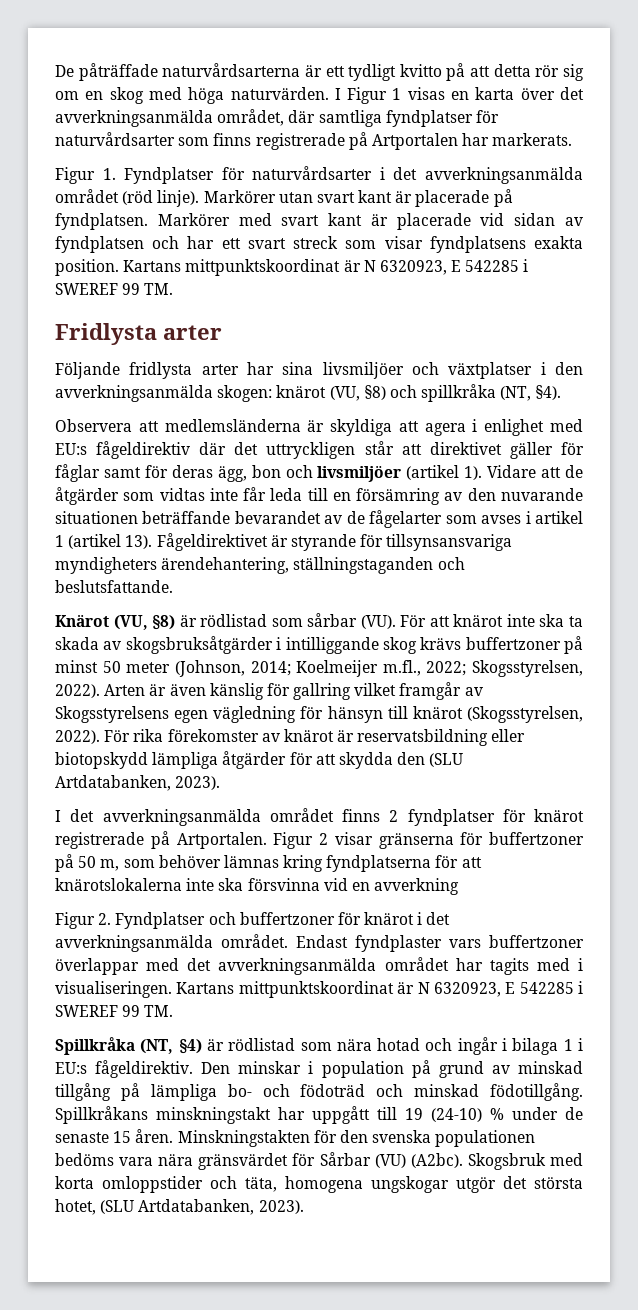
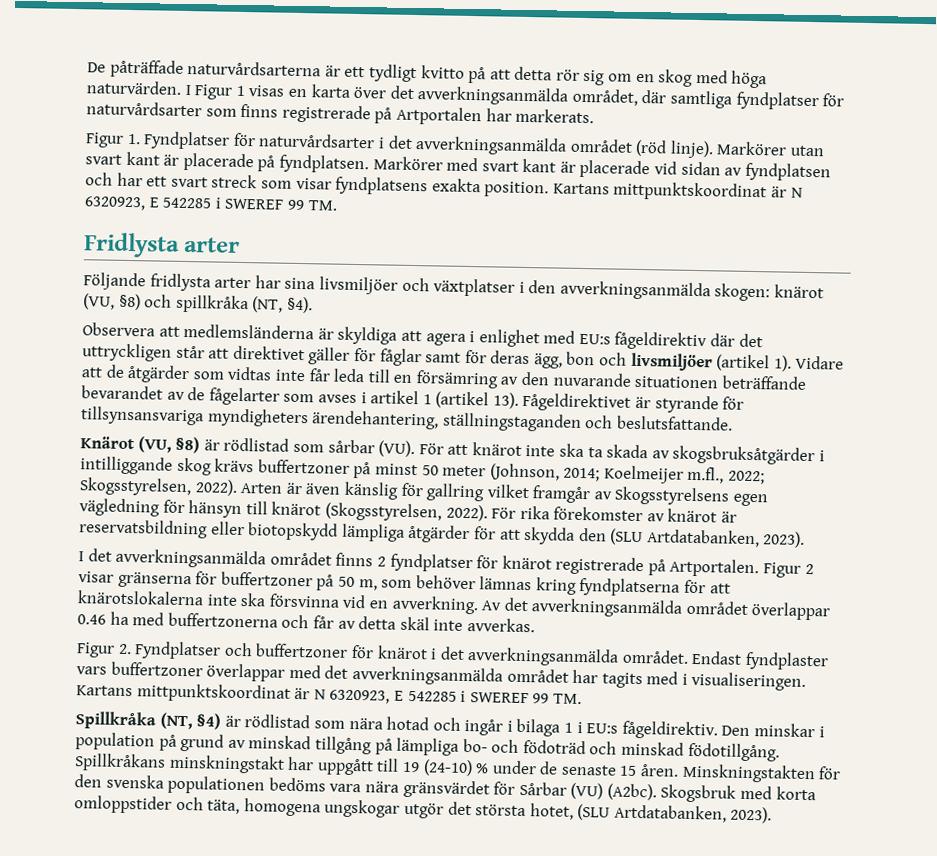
- Figur 2 visar gränserna för buffertzoner på 50 m, som behöver lämnas kring fyndplatserna för att knärotslokalerna inte ska försvinna vid en avverkning
+ Figur 2 visar gränserna för buffertzoner på 50 m, som behöver lämnas kring fyndplatserna för att knärotslokalerna inte ska försvinna vid en avverkning. Av det avverkningsanmälda området överlappar 0.46 ha med buffertzonerna och får av detta skäl inte avverkas.

